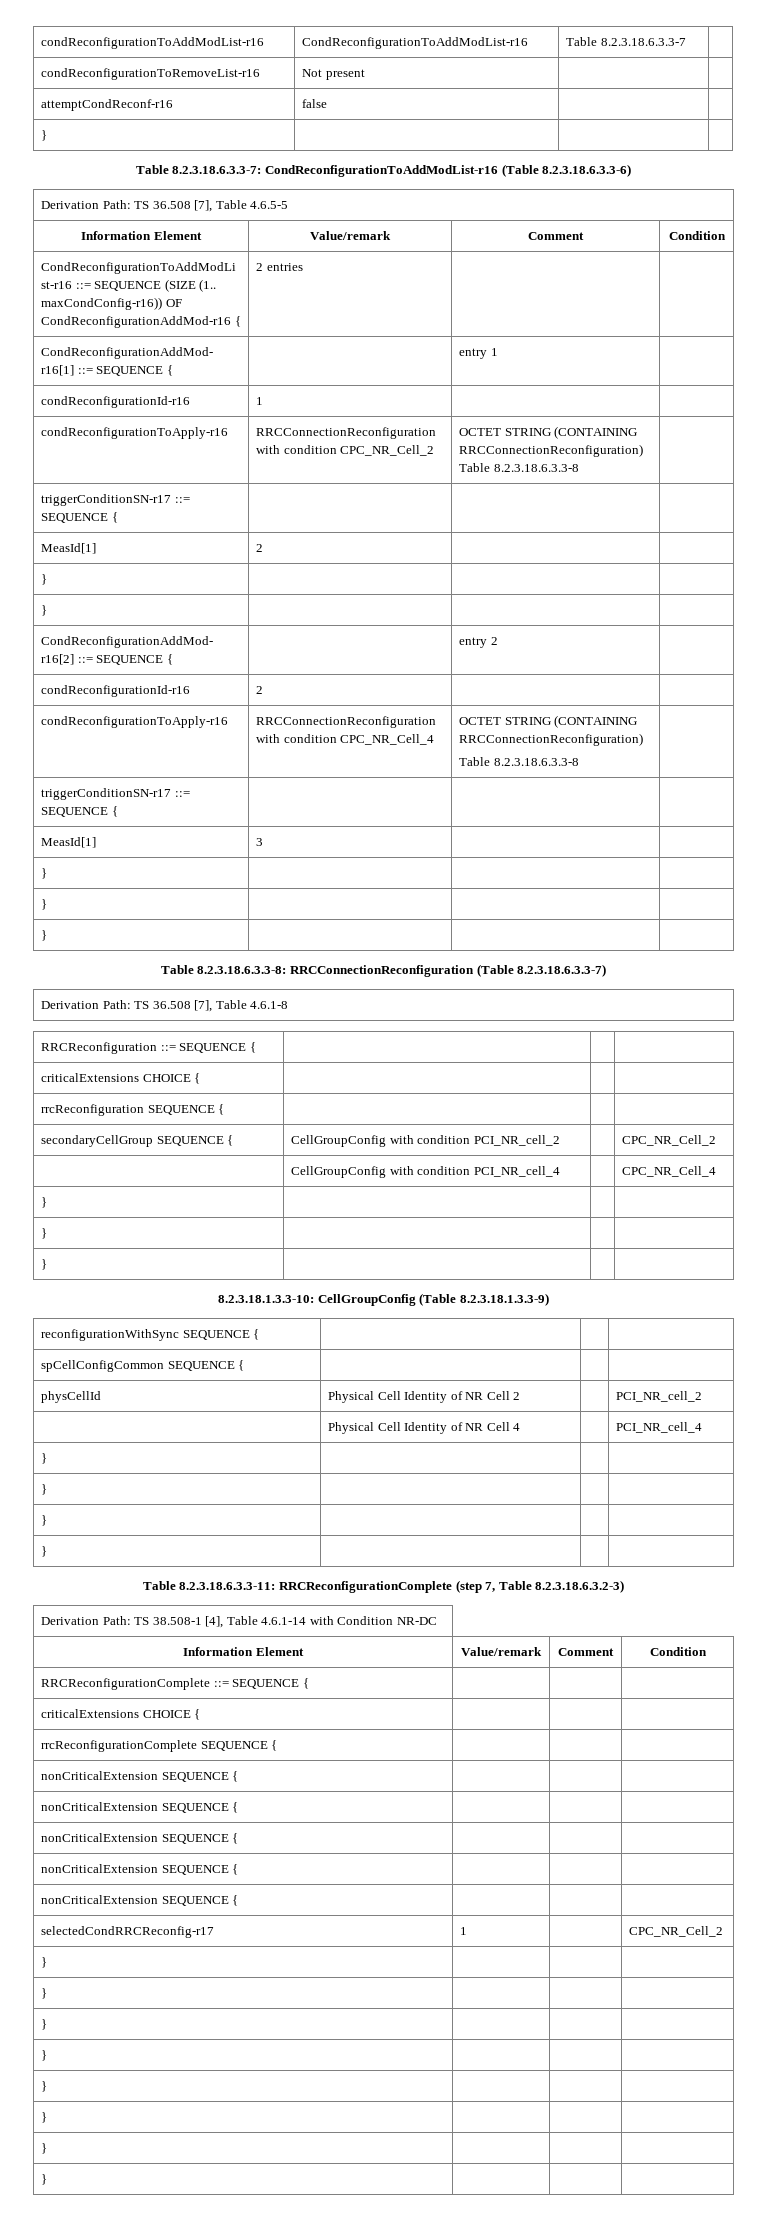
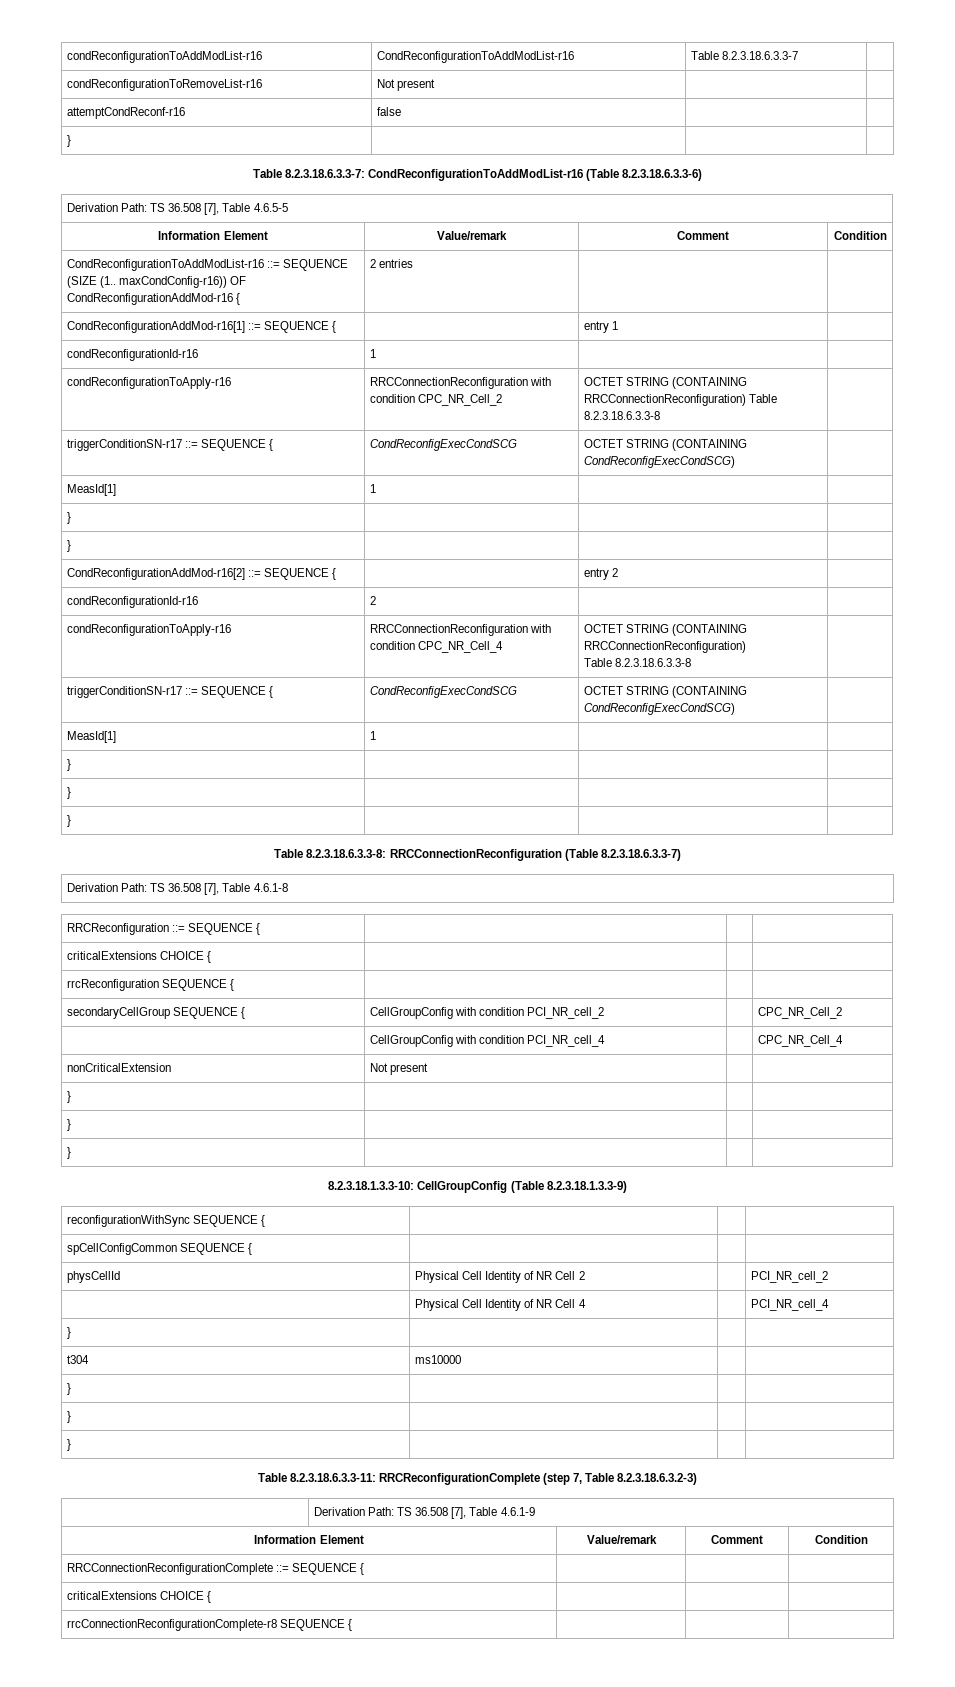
  condReconfigurationToApply-r16 | RRCConnectionReconfiguration with condition CPC_NR_Cell_2 | OCTET STRING (CONTAINING RRCConnectionReconfiguration) Table 8.2.3.18.6.3.3-8 |
- triggerConditionSN-r17 ::= SEQUENCE { | | |
- MeasId[1] | 2 | |
+ triggerConditionSN-r17 ::= SEQUENCE { | CondReconfigExecCondSCG | OCTET STRING (CONTAINING CondReconfigExecCondSCG) |
+ MeasId[1] | 1 | |
  condReconfigurationToApply-r16 | RRCConnectionReconfiguration with condition CPC_NR_Cell_4 | OCTET STRING (CONTAINING RRCConnectionReconfiguration)
  Table 8.2.3.18.6.3.3-8 |
- triggerConditionSN-r17 ::= SEQUENCE { | | |
- MeasId[1] | 3 | |
+ triggerConditionSN-r17 ::= SEQUENCE { | CondReconfigExecCondSCG | OCTET STRING (CONTAINING CondReconfigExecCondSCG) |
+ MeasId[1] | 1 | |
+ nonCriticalExtension | Not present | |
+ t304 | ms10000 | |
- Derivation Path: TS 38.508-1 [4], Table 4.6.1-14 with Condition NR-DC
+ | Derivation Path: TS 36.508 [7], Table 4.6.1-9
  Information Element | Value/remark | Comment | Condition
- RRCReconfigurationComplete ::= SEQUENCE { | | |
+ RRCConnectionReconfigurationComplete ::= SEQUENCE { | | |
  criticalExtensions CHOICE { | | |
- rrcReconfigurationComplete SEQUENCE { | | |
- nonCriticalExtension SEQUENCE { | | |
- nonCriticalExtension SEQUENCE { | | |
- nonCriticalExtension SEQUENCE { | | |
- nonCriticalExtension SEQUENCE { | | |
- nonCriticalExtension SEQUENCE { | | |
- selectedCondRRCReconfig-r17 | 1 | | CPC_NR_Cell_2
- } | | |
- } | | |
- } | | |
- } | | |
- } | | |
- } | | |
- } | | |
- } | | |
+ rrcConnectionReconfigurationComplete-r8 SEQUENCE { | | |

